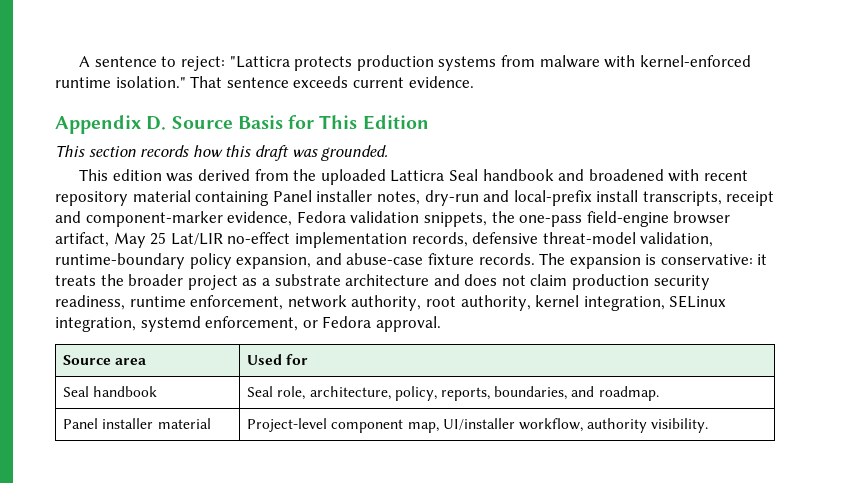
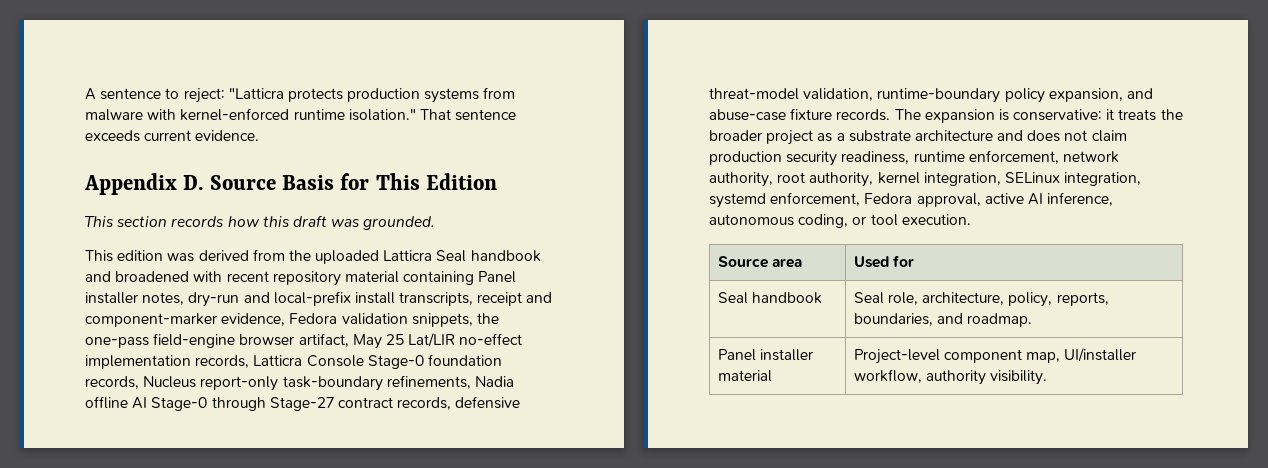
- This edition was derived from the uploaded Latticra Seal handbook and broadened with recent repository material containing Panel installer notes, dry-run and local-prefix install transcripts, receipt and component-marker evidence, Fedora validation snippets, the one-pass field-engine browser artifact, May 25 Lat/LIR no-effect implementation records, defensive threat-model validation, runtime-boundary policy expansion, and abuse-case fixture records.
+ This edition was derived from the uploaded Latticra Seal handbook and broadened with recent repository material containing Panel installer notes, dry-run and local-prefix install transcripts, receipt and component-marker evidence, Fedora validation snippets, the one-pass field-engine browser artifact, May 25 Lat/LIR no-effect implementation records, Latticra Console Stage-0 foundation records, Nucleus report-only task-boundary refinements, Nadia offline AI Stage-0 through Stage-27 contract records, defensive threat-model validation, runtime-boundary policy expansion, and abuse-case fixture records.
- The expansion is conservative: it treats the broader project as a substrate architecture and does not claim production security readiness, runtime enforcement, network authority, root authority, kernel integration, SELinux integration, systemd enforcement, or Fedora approval.
+ The expansion is conservative: it treats the broader project as a substrate architecture and does not claim production security readiness, runtime enforcement, network authority, root authority, kernel integration, SELinux integration, systemd enforcement, Fedora approval, active AI inference, autonomous coding, or tool execution.

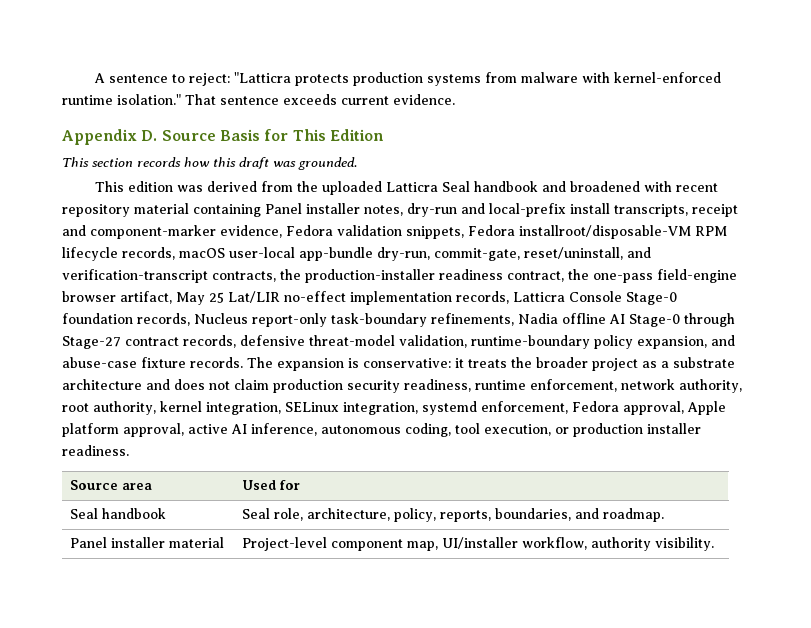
- This edition was derived from the uploaded Latticra Seal handbook and broadened with recent repository material containing Panel installer notes, dry-run and local-prefix install transcripts, receipt and component-marker evidence, Fedora validation snippets, the one-pass field-engine browser artifact, May 25 Lat/LIR no-effect implementation records, Latticra Console Stage-0 foundation records, Nucleus report-only task-boundary refinements, Nadia offline AI Stage-0 through Stage-27 contract records, defensive threat-model validation, runtime-boundary policy expansion, and abuse-case fixture records.
+ This edition was derived from the uploaded Latticra Seal handbook and broadened with recent repository material containing Panel installer notes, dry-run and local-prefix install transcripts, receipt and component-marker evidence, Fedora validation snippets, Fedora installroot/disposable-VM RPM lifecycle records, macOS user-local app-bundle dry-run, commit-gate, reset/uninstall, and verification-transcript contracts, the production-installer readiness contract, the one-pass field-engine browser artifact, May 25 Lat/LIR no-effect implementation records, Latticra Console Stage-0 foundation records, Nucleus report-only task-boundary refinements, Nadia offline AI Stage-0 through Stage-27 contract records, defensive threat-model validation, runtime-boundary policy expansion, and abuse-case fixture records.
- The expansion is conservative: it treats the broader project as a substrate architecture and does not claim production security readiness, runtime enforcement, network authority, root authority, kernel integration, SELinux integration, systemd enforcement, Fedora approval, active AI inference, autonomous coding, or tool execution.
+ The expansion is conservative: it treats the broader project as a substrate architecture and does not claim production security readiness, runtime enforcement, network authority, root authority, kernel integration, SELinux integration, systemd enforcement, Fedora approval, Apple platform approval, active AI inference, autonomous coding, tool execution, or production installer readiness.

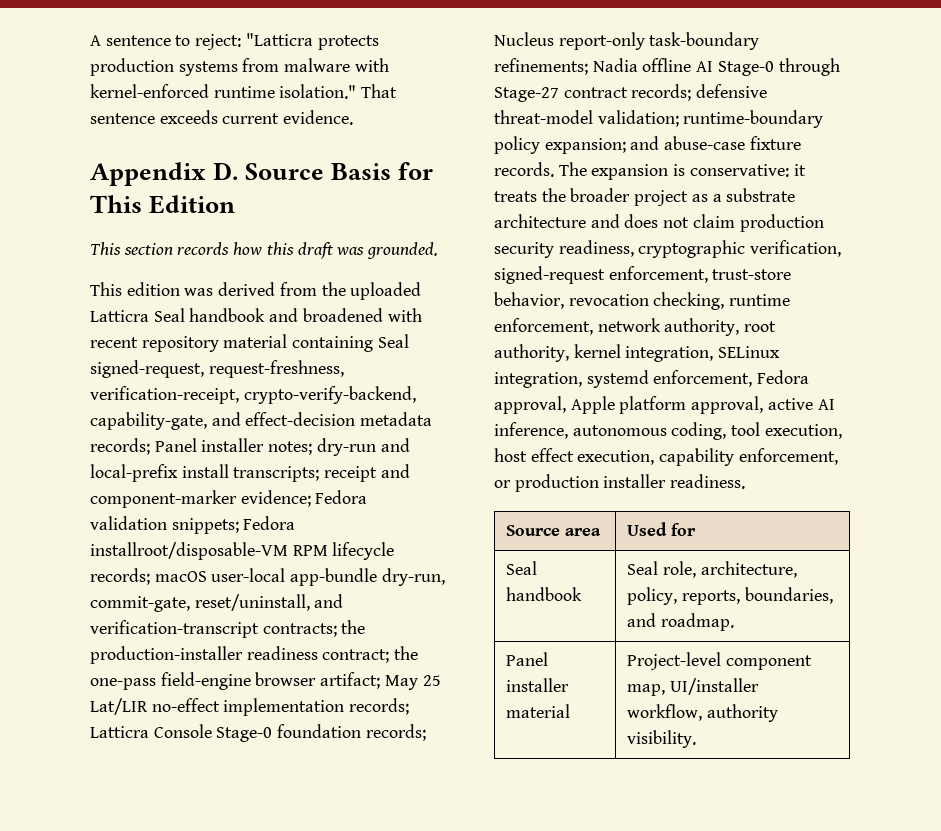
- This edition was derived from the uploaded Latticra Seal handbook and broadened with recent repository material containing Panel installer notes, dry-run and local-prefix install transcripts, receipt and component-marker evidence, Fedora validation snippets, Fedora installroot/disposable-VM RPM lifecycle records, macOS user-local app-bundle dry-run, commit-gate, reset/uninstall, and verification-transcript contracts, the production-installer readiness contract, the one-pass field-engine browser artifact, May 25 Lat/LIR no-effect implementation records, Latticra Console Stage-0 foundation records, Nucleus report-only task-boundary refinements, Nadia offline AI Stage-0 through Stage-27 contract records, defensive threat-model validation, runtime-boundary policy expansion, and abuse-case fixture records.
+ This edition was derived from the uploaded Latticra Seal handbook and broadened with recent repository material containing Seal signed-request, request-freshness, verification-receipt, crypto-verify-backend, capability-gate, and effect-decision metadata records; Panel installer notes; dry-run and local-prefix install transcripts; receipt and component-marker evidence; Fedora validation snippets; Fedora installroot/disposable-VM RPM lifecycle records; macOS user-local app-bundle dry-run, commit-gate, reset/uninstall, and verification-transcript contracts; the production-installer readiness contract; the one-pass field-engine browser artifact; May 25 Lat/LIR no-effect implementation records; Latticra Console Stage-0 foundation records; Nucleus report-only task-boundary refinements; Nadia offline AI Stage-0 through Stage-27 contract records; defensive threat-model validation; runtime-boundary policy expansion; and abuse-case fixture records.
- The expansion is conservative: it treats the broader project as a substrate architecture and does not claim production security readiness, runtime enforcement, network authority, root authority, kernel integration, SELinux integration, systemd enforcement, Fedora approval, Apple platform approval, active AI inference, autonomous coding, tool execution, or production installer readiness.
+ The expansion is conservative: it treats the broader project as a substrate architecture and does not claim production security readiness, cryptographic verification, signed-request enforcement, trust-store behavior, revocation checking, runtime enforcement, network authority, root authority, kernel integration, SELinux integration, systemd enforcement, Fedora approval, Apple platform approval, active AI inference, autonomous coding, tool execution, host effect execution, capability enforcement, or production installer readiness.

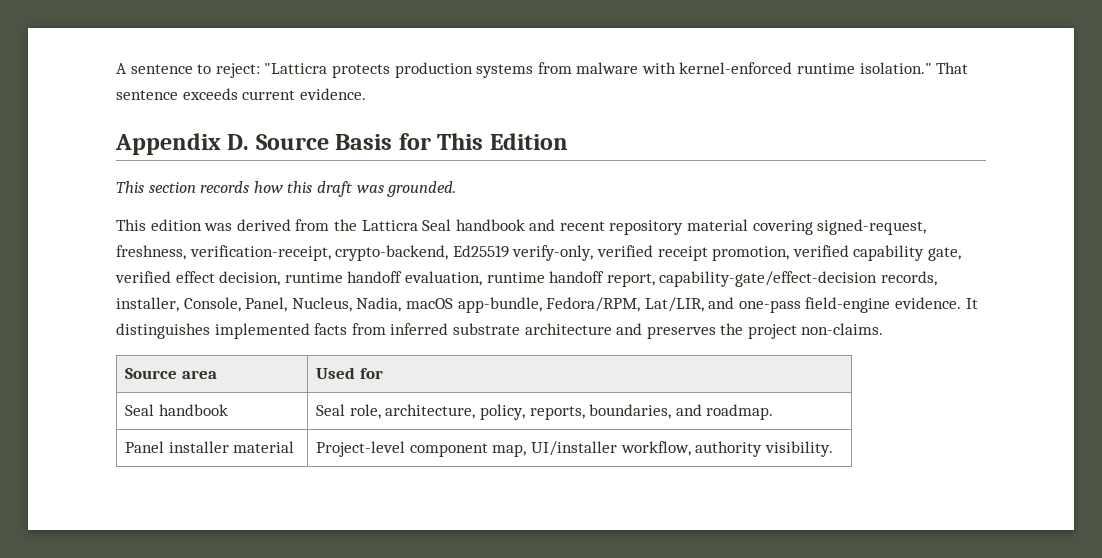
- This edition was derived from the uploaded Latticra Seal handbook and broadened with recent repository material containing Seal signed-request, request-freshness, verification-receipt, crypto-verify-backend, capability-gate, and effect-decision metadata records; Panel installer notes; dry-run and local-prefix install transcripts; receipt and component-marker evidence; Fedora validation snippets; Fedora installroot/disposable-VM RPM lifecycle records; macOS user-local app-bundle dry-run, commit-gate, reset/uninstall, and verification-transcript contracts; the production-installer readiness contract; the one-pass field-engine browser artifact; May 25 Lat/LIR no-effect implementation records; Latticra Console Stage-0 foundation records; Nucleus report-only task-boundary refinements; Nadia offline AI Stage-0 through Stage-27 contract records; defensive threat-model validation; runtime-boundary policy expansion; and abuse-case fixture records. The expansion is conservative: it treats the broader project as a substrate architecture and does not claim production security readiness, cryptographic verification, signed-request enforcement, trust-store behavior, revocation checking, runtime enforcement, network authority, root authority, kernel integration, SELinux integration, systemd enforcement, Fedora approval, Apple platform approval, active AI inference, autonomous coding, tool execution, host effect execution, capability enforcement, or production installer readiness.
+ This edition was derived from the Latticra Seal handbook and recent repository material covering signed-request, freshness, verification-receipt, crypto-backend, Ed25519 verify-only, verified receipt promotion, verified capability gate, verified effect decision, runtime handoff evaluation, runtime handoff report, capability-gate/effect-decision records, installer, Console, Panel, Nucleus, Nadia, macOS app-bundle, Fedora/RPM, Lat/LIR, and one-pass field-engine evidence. It distinguishes implemented facts from inferred substrate architecture and preserves the project non-claims.

